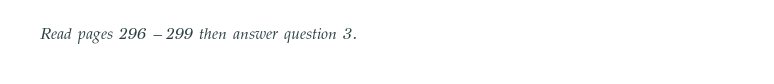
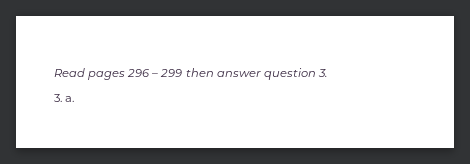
+ 3. a.

